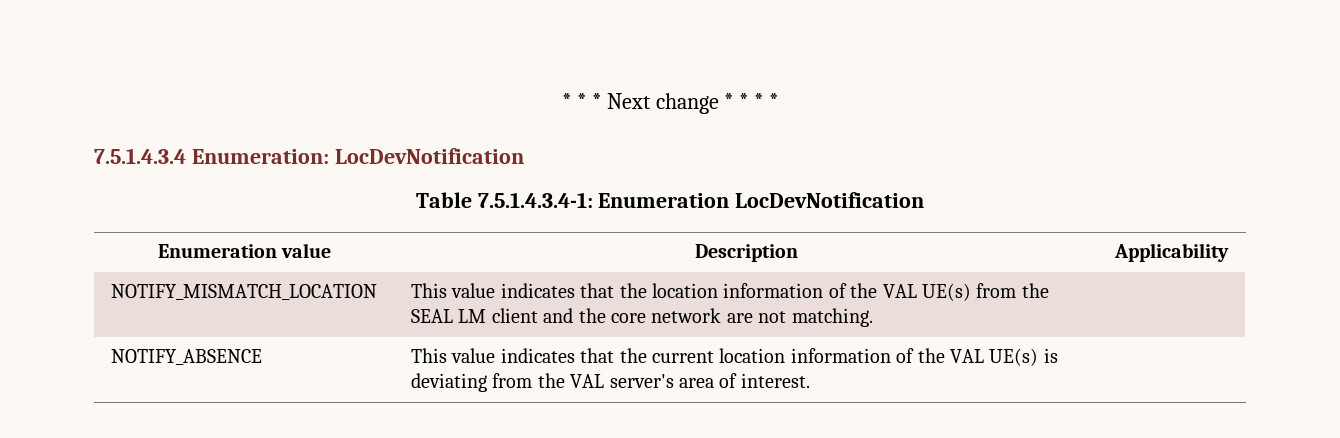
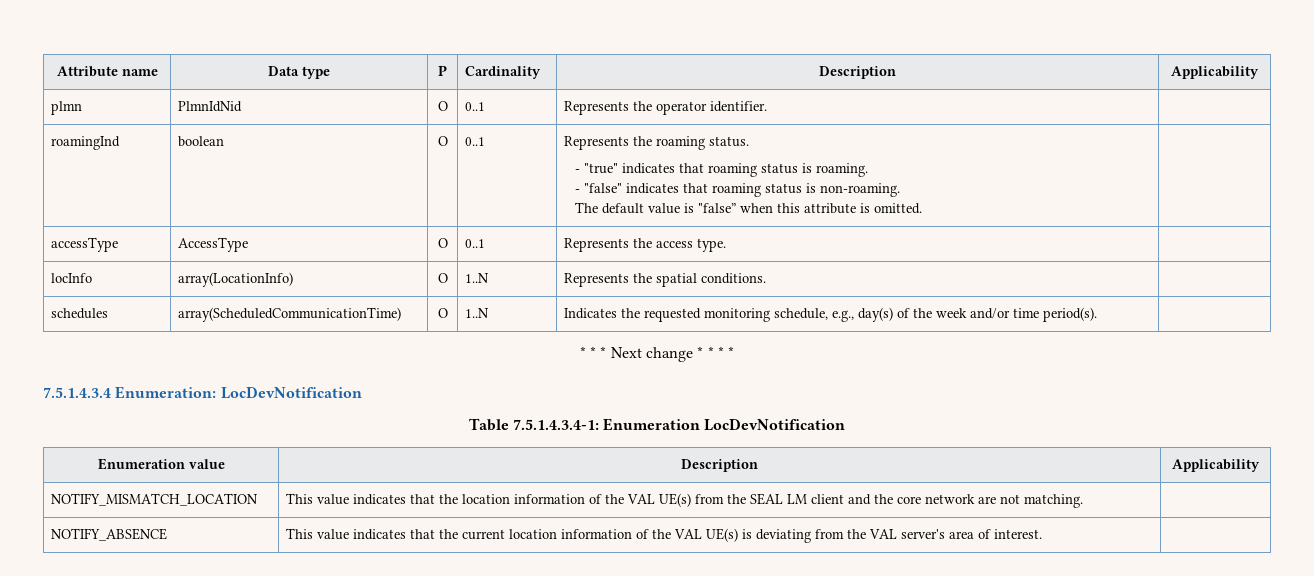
+ Attribute name | Data type | P | Cardinality | Description | Applicability
+ plmn | PlmnIdNid | O | 0..1 | Represents the operator identifier. |
+ roamingInd | boolean | O | 0..1 | Represents the roaming status.
+ - "true" indicates that roaming status is roaming.
+ - "false" indicates that roaming status is non-roaming.
+ The default value is "false” when this attribute is omitted. |
+ accessType | AccessType | O | 0..1 | Represents the access type. |
+ locInfo | array(LocationInfo) | O | 1..N | Represents the spatial conditions. |
+ schedules | array(ScheduledCommunicationTime) | O | 1..N | Indicates the requested monitoring schedule, e.g., day(s) of the week and/or time period(s). |

